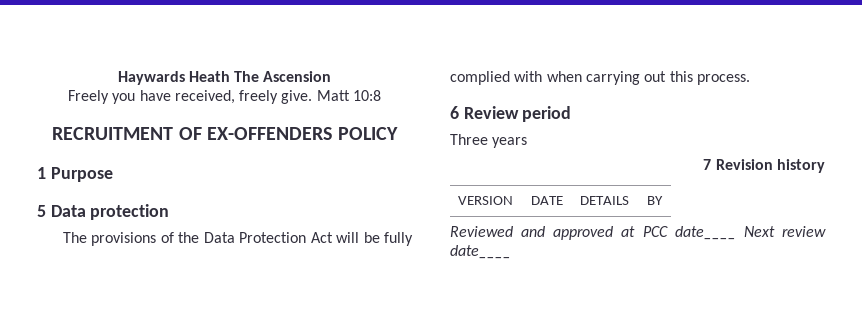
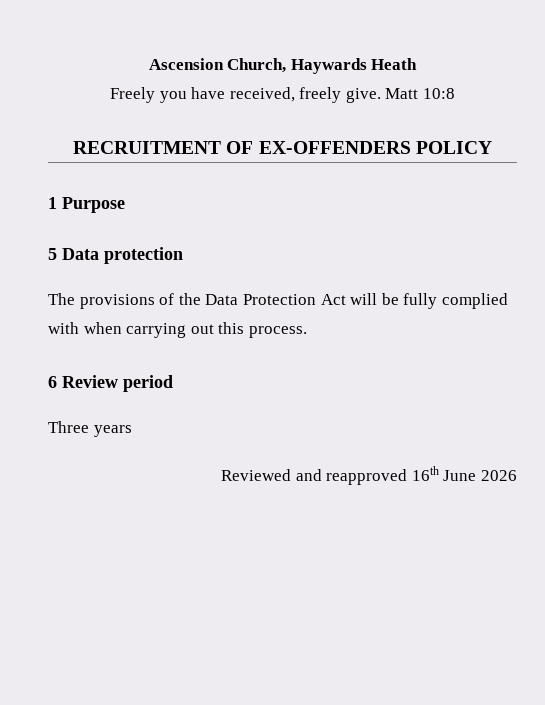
- Haywards Heath The Ascension
+ Ascension Church, Haywards Heath
- 7 Revision history
- VERSION | DATE | DETAILS | BY
- Reviewed and approved at PCC date____ Next review date____
+ Reviewed and reapproved 16th June 2026

